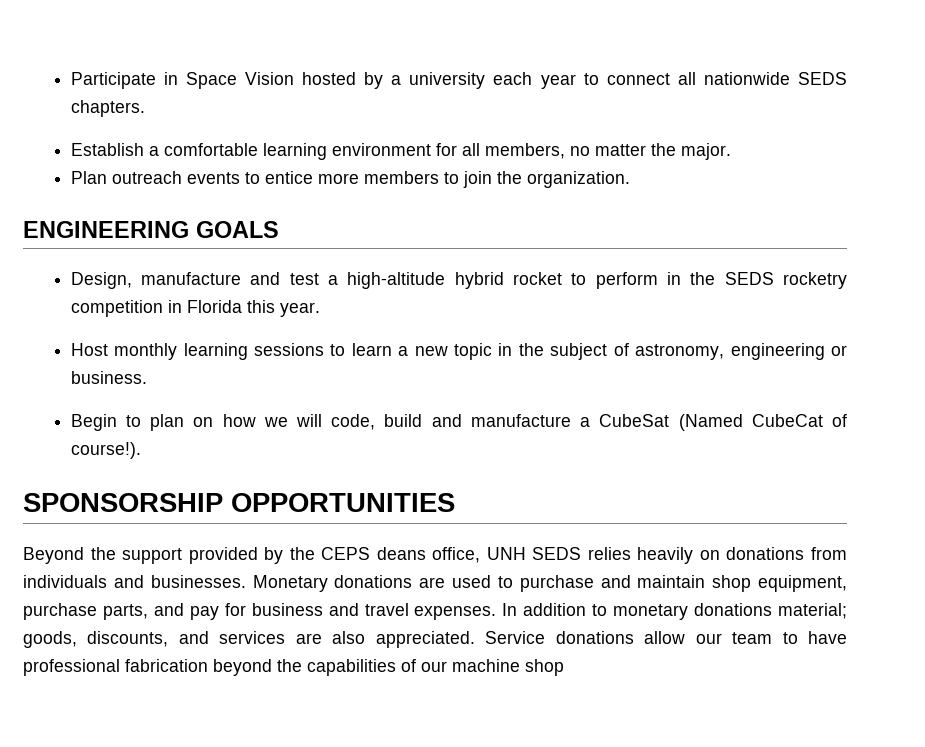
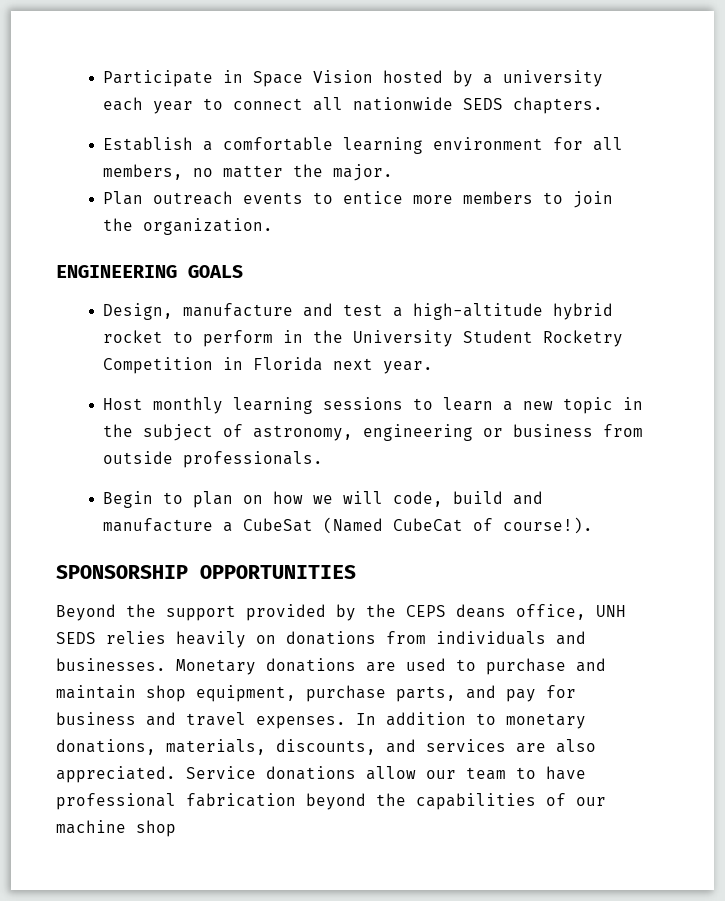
- Design, manufacture and test a high-altitude hybrid rocket to perform in the SEDS rocketry competition in Florida this year.
+ Design, manufacture and test a high-altitude hybrid rocket to perform in the University Student Rocketry Competition in Florida next year.
- Host monthly learning sessions to learn a new topic in the subject of astronomy, engineering or business.
+ Host monthly learning sessions to learn a new topic in the subject of astronomy, engineering or business from outside professionals.
- In addition to monetary donations material; goods, discounts, and services are also appreciated.
+ In addition to monetary donations, materials, discounts, and services are also appreciated.

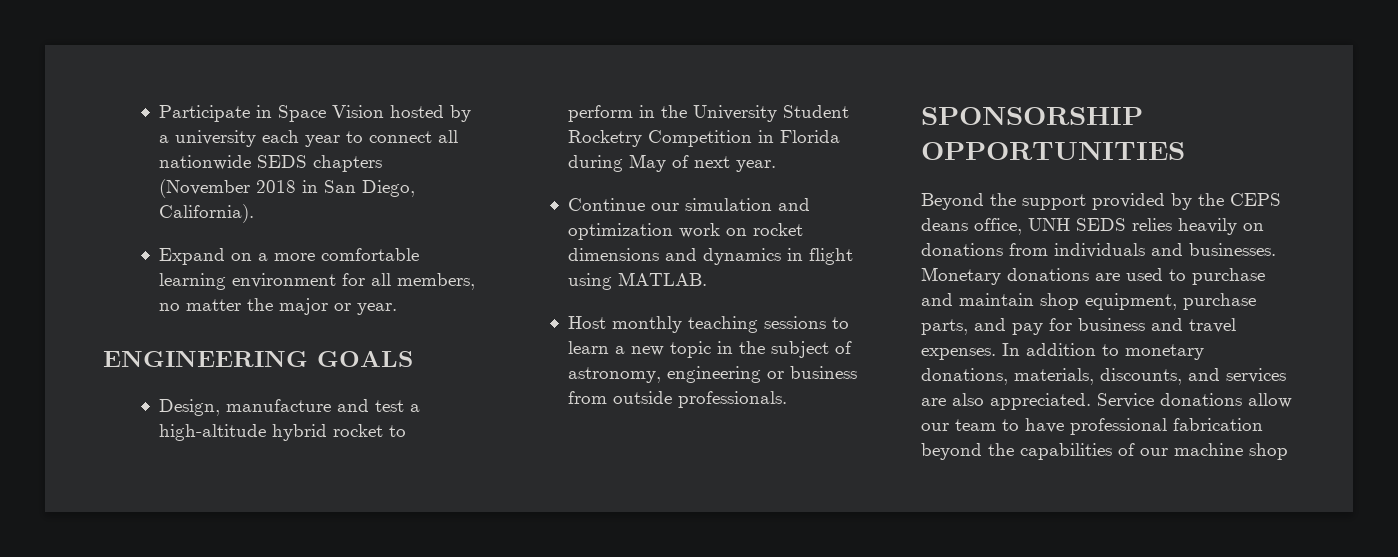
- Participate in Space Vision hosted by a university each year to connect all nationwide SEDS chapters.
- Establish a comfortable learning environment for all members, no matter the major.
- Plan outreach events to entice more members to join the organization.
+ Participate in Space Vision hosted by a university each year to connect all nationwide SEDS chapters (November 2018 in San Diego, California).
+ Expand on a more comfortable learning environment for all members, no matter the major or year.
- Design, manufacture and test a high-altitude hybrid rocket to perform in the University Student Rocketry Competition in Florida next year.
+ Design, manufacture and test a high-altitude hybrid rocket to perform in the University Student Rocketry Competition in Florida during May of next year.
+ Continue our simulation and optimization work on rocket dimensions and dynamics in flight using MATLAB.
- Host monthly learning sessions to learn a new topic in the subject of astronomy, engineering or business from outside professionals.
+ Host monthly teaching sessions to learn a new topic in the subject of astronomy, engineering or business from outside professionals.
- Begin to plan on how we will code, build and manufacture a CubeSat (Named CubeCat of course!).

